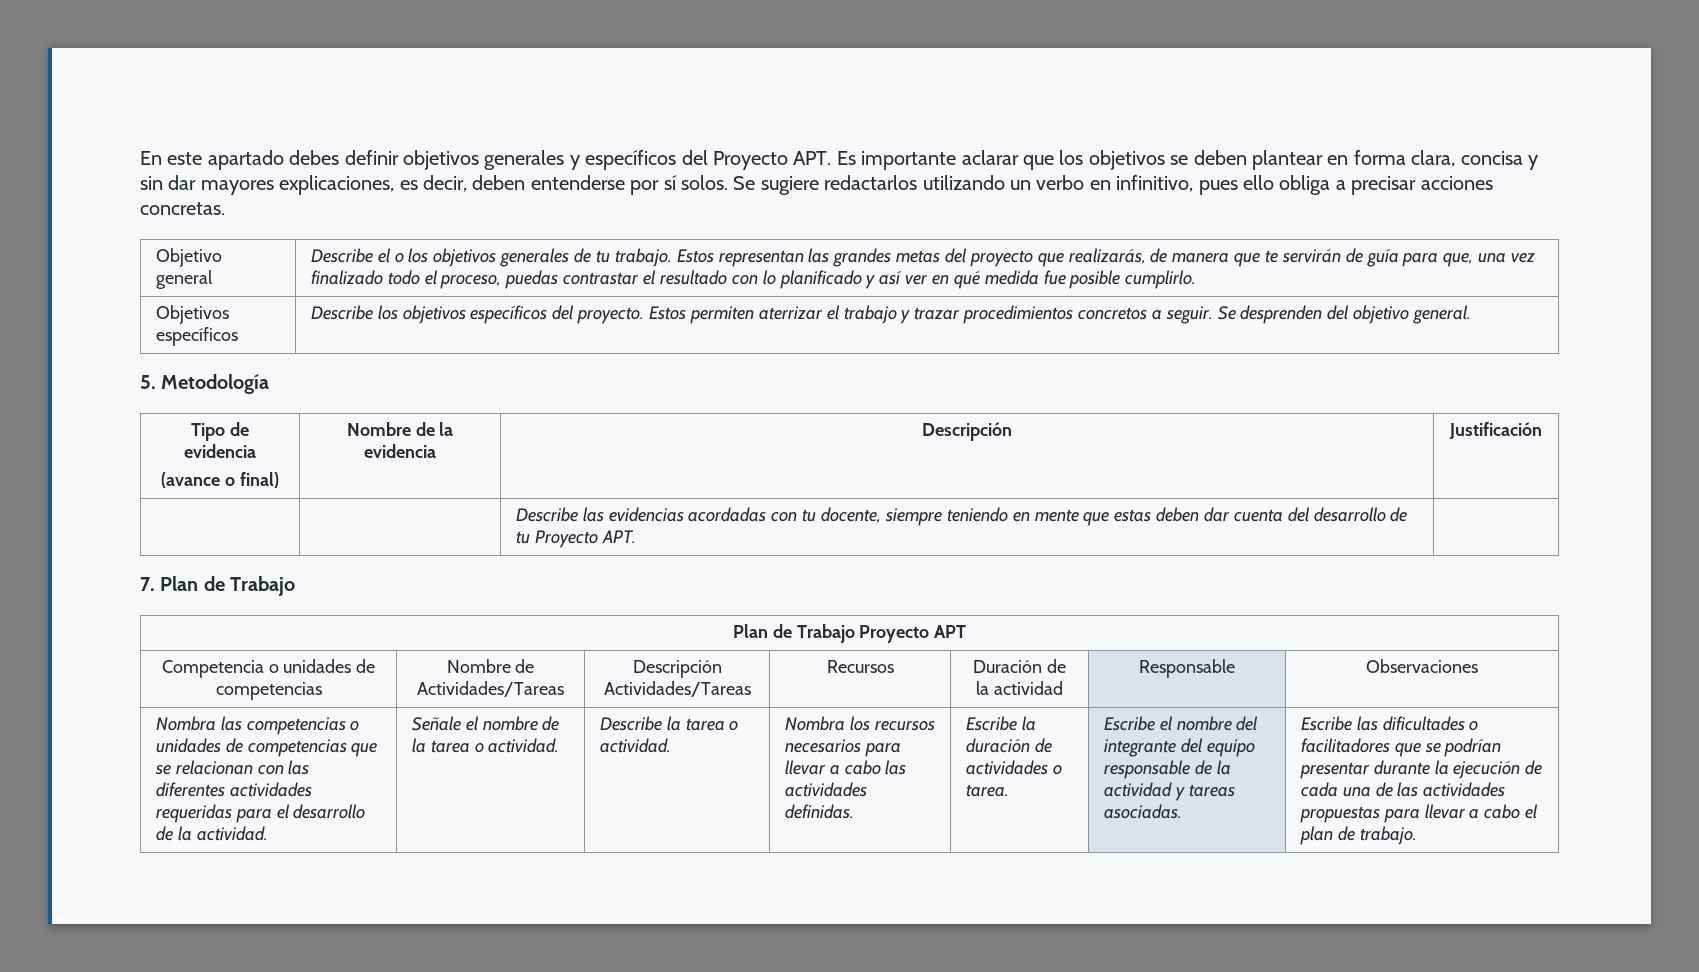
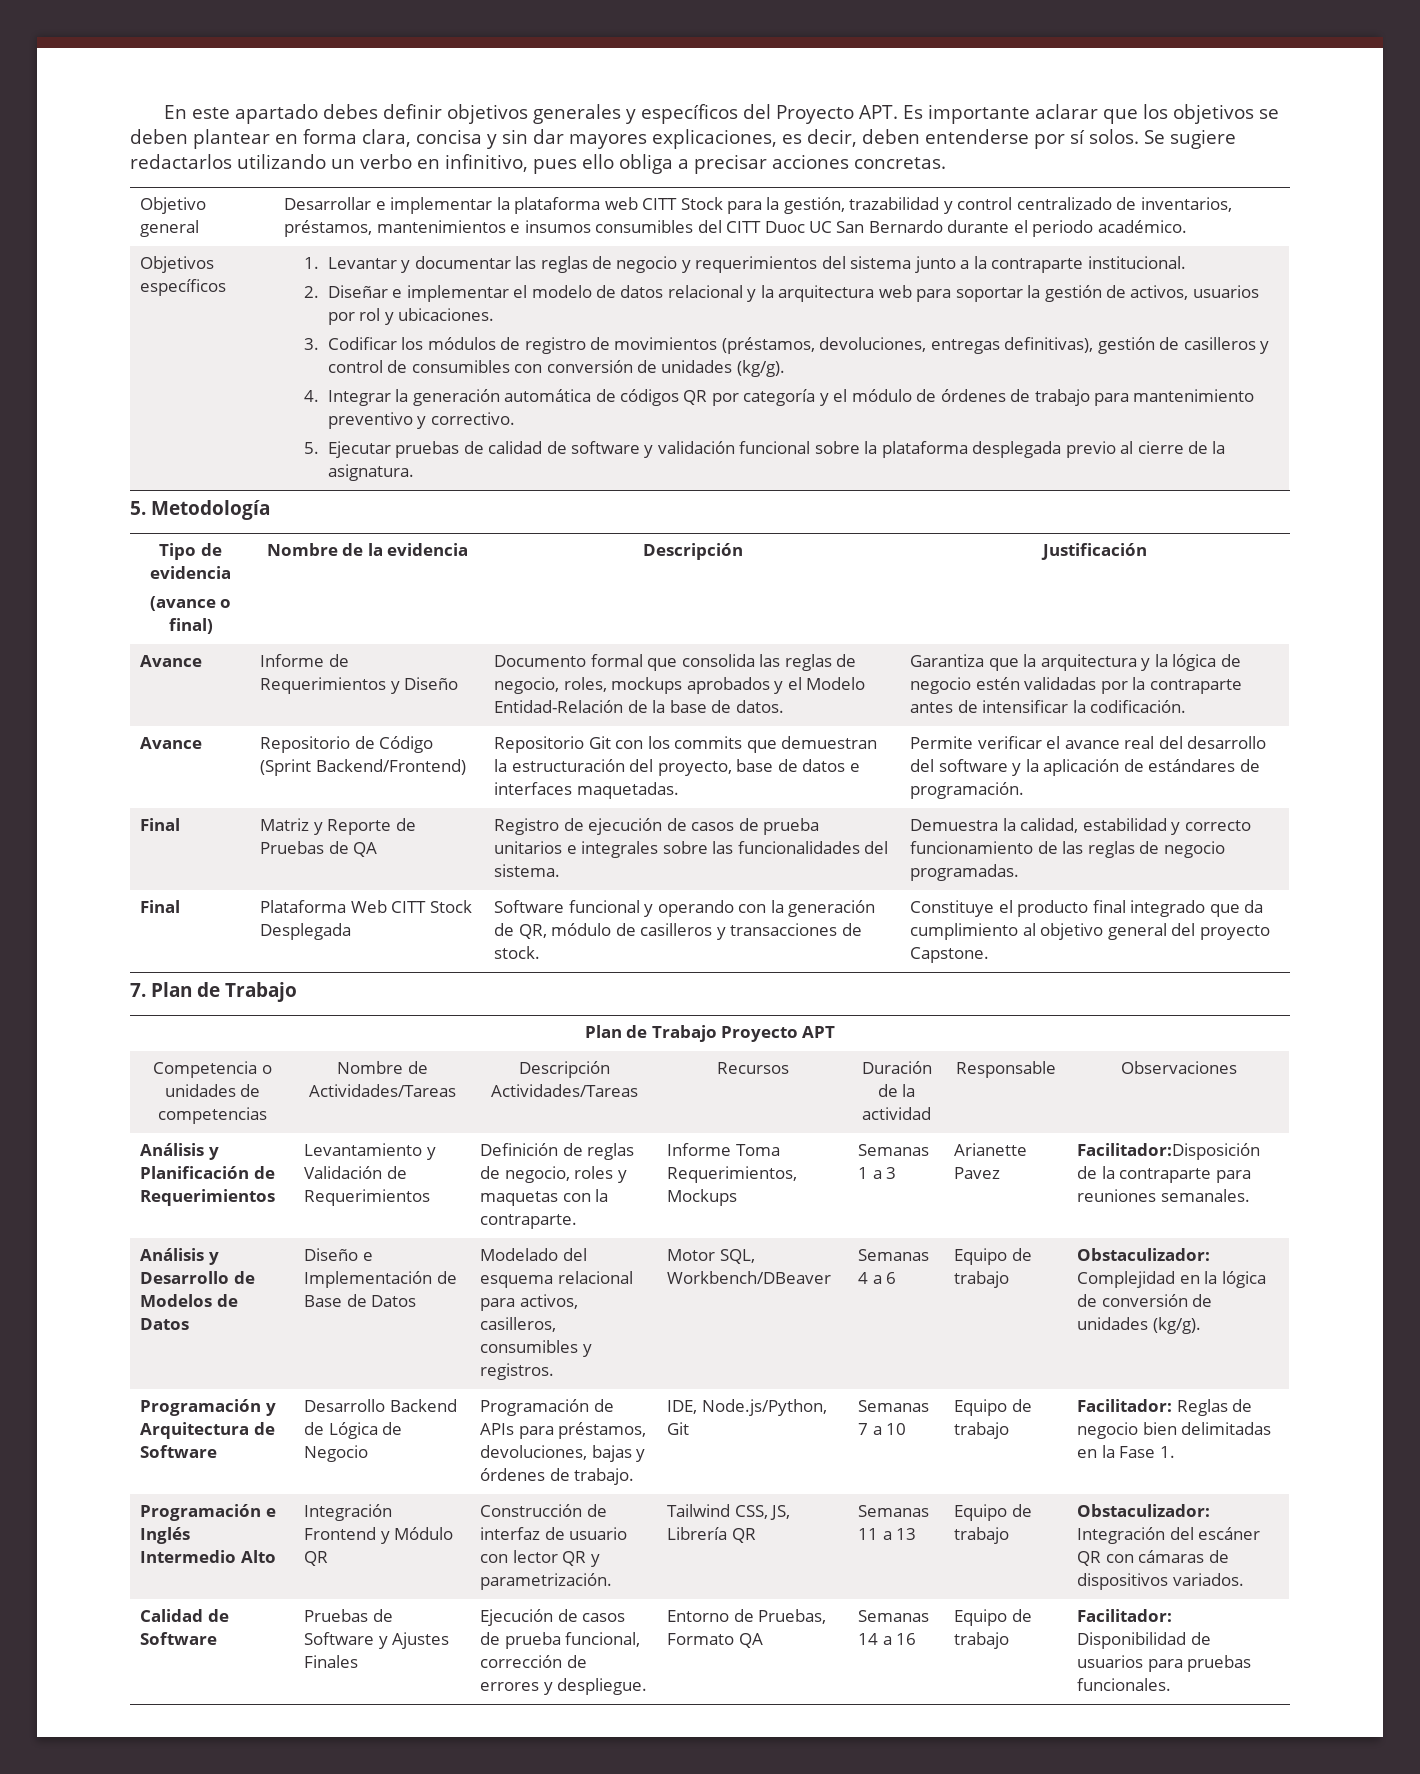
- Describe el o los objetivos generales de tu trabajo. Estos representan las grandes metas del proyecto que realizarás, de manera que te servirán de guía para que, una vez finalizado todo el proceso, puedas contrastar el resultado con lo planificado y así ver en qué medida fue posible cumplirlo.
- Objetivos específicos | Describe los objetivos específicos del proyecto. Estos permiten aterrizar el trabajo y trazar procedimientos concretos a seguir. Se desprenden del objetivo general.
+ Desarrollar e implementar la plataforma web CITT Stock para la gestión, trazabilidad y control centralizado de inventarios, préstamos, mantenimientos e insumos consumibles del CITT Duoc UC San Bernardo durante el periodo académico.
+ Objetivos específicos | 1. Levantar y documentar las reglas de negocio y requerimientos del sistema junto a la contraparte institucional.
+ 2. Diseñar e implementar el modelo de datos relacional y la arquitectura web para soportar la gestión de activos, usuarios por rol y ubicaciones.
+ 3. Codificar los módulos de registro de movimientos (préstamos, devoluciones, entregas definitivas), gestión de casilleros y control de consumibles con conversión de unidades (kg/g).
+ 4. Integrar la generación automática de códigos QR por categoría y el módulo de órdenes de trabajo para mantenimiento preventivo y correctivo.
+ 5. Ejecutar pruebas de calidad de software y validación funcional sobre la plataforma desplegada previo al cierre de la asignatura.
- Describe las evidencias acordadas con tu docente, siempre teniendo en mente que estas deben dar cuenta del desarrollo de tu Proyecto APT.
+ Avance | Informe de Requerimientos y Diseño | Documento formal que consolida las reglas de negocio, roles, mockups aprobados y el Modelo Entidad-Relación de la base de datos. | Garantiza que la arquitectura y la lógica de negocio estén validadas por la contraparte antes de intensificar la codificación.
+ Avance | Repositorio de Código (Sprint Backend/Frontend) | Repositorio Git con los commits que demuestran la estructuración del proyecto, base de datos e interfaces maquetadas. | Permite verificar el avance real del desarrollo del software y la aplicación de estándares de programación.
+ Final | Matriz y Reporte de Pruebas de QA | Registro de ejecución de casos de prueba unitarios e integrales sobre las funcionalidades del sistema. | Demuestra la calidad, estabilidad y correcto funcionamiento de las reglas de negocio programadas.
+ Final | Plataforma Web CITT Stock Desplegada | Software funcional y operando con la generación de QR, módulo de casilleros y transacciones de stock. | Constituye el producto final integrado que da cumplimiento al objetivo general del proyecto Capstone.
- Nombra las competencias o unidades de competencias que se relacionan con las diferentes actividades requeridas para el desarrollo de la actividad. | Señale el nombre de la tarea o actividad. | Describe la tarea o actividad. | Nombra los recursos necesarios para llevar a cabo las actividades definidas. | Escribe la duración de actividades o tarea. | Escribe el nombre del integrante del equipo responsable de la actividad y tareas asociadas. | Escribe las dificultades o facilitadores que se podrían presentar durante la ejecución de cada una de las actividades propuestas para llevar a cabo el plan de trabajo.
+ Análisis y Planificación de Requerimientos | Levantamiento y Validación de Requerimientos | Definición de reglas de negocio, roles y maquetas con la contraparte. | Informe Toma Requerimientos, Mockups | Semanas 1 a 3 | Arianette Pavez | Facilitador:Disposición de la contraparte para reuniones semanales.
+ Análisis y Desarrollo de Modelos de Datos | Diseño e Implementación de Base de Datos | Modelado del esquema relacional para activos, casilleros, consumibles y registros. | Motor SQL, Workbench/DBeaver | Semanas 4 a 6 | Equipo de trabajo | Obstaculizador: Complejidad en la lógica de conversión de unidades (kg/g).
+ Programación y Arquitectura de Software | Desarrollo Backend de Lógica de Negocio | Programación de APIs para préstamos, devoluciones, bajas y órdenes de trabajo. | IDE, Node.js/Python, Git | Semanas 7 a 10 | Equipo de trabajo | Facilitador: Reglas de negocio bien delimitadas en la Fase 1.
+ Programación e Inglés Intermedio Alto | Integración Frontend y Módulo QR | Construcción de interfaz de usuario con lector QR y parametrización. | Tailwind CSS, JS, Librería QR | Semanas 11 a 13 | Equipo de trabajo | Obstaculizador: Integración del escáner QR con cámaras de dispositivos variados.
+ Calidad de Software | Pruebas de Software y Ajustes Finales | Ejecución de casos de prueba funcional, corrección de errores y despliegue. | Entorno de Pruebas, Formato QA | Semanas 14 a 16 | Equipo de trabajo | Facilitador: Disponibilidad de usuarios para pruebas funcionales.

